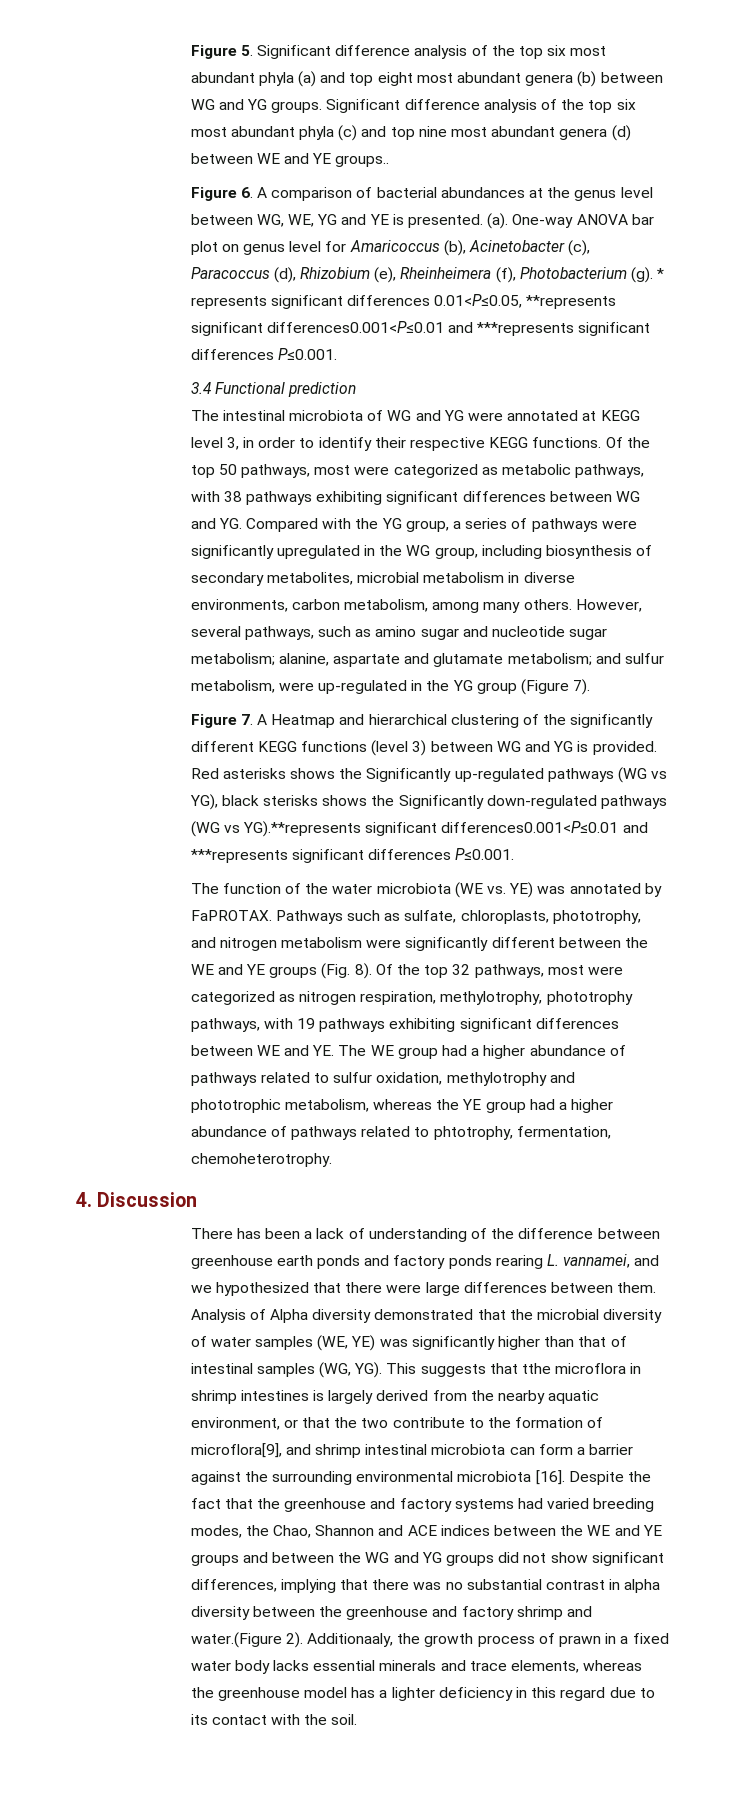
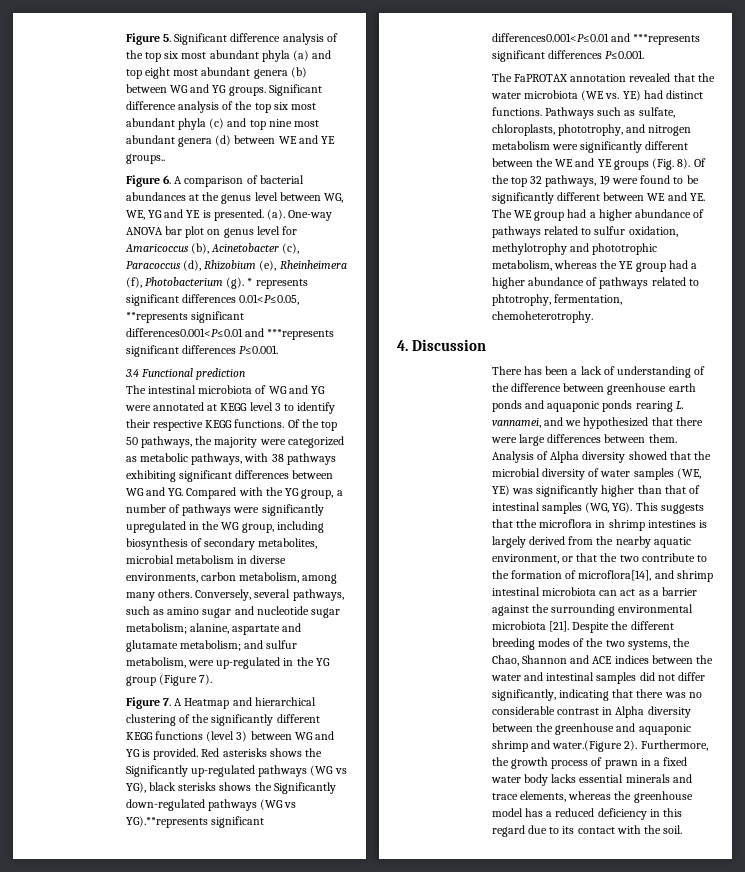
- The intestinal microbiota of WG and YG were annotated at KEGG level 3, in order to identify their respective KEGG functions.
+ The intestinal microbiota of WG and YG were annotated at KEGG level 3 to identify their respective KEGG functions.
- Of the top 50 pathways, most were categorized as metabolic pathways, with 38 pathways exhibiting significant differences between WG and YG. Compared with the YG group, a series of pathways were significantly upregulated in the WG group, including biosynthesis of secondary metabolites, microbial metabolism in diverse environments, carbon metabolism, among many others.
+ Of the top 50 pathways, the majority were categorized as metabolic pathways, with 38 pathways exhibiting significant differences between WG and YG. Compared with the YG group, a number of pathways were significantly upregulated in the WG group, including biosynthesis of secondary metabolites, microbial metabolism in diverse environments, carbon metabolism, among many others.
- However, several pathways, such as amino sugar and nucleotide sugar metabolism; alanine, aspartate and glutamate metabolism; and sulfur metabolism, were up-regulated in the YG group (Figure 7).
+ Conversely, several pathways, such as amino sugar and nucleotide sugar metabolism; alanine, aspartate and glutamate metabolism; and sulfur metabolism, were up-regulated in the YG group (Figure 7).
- The function of the water microbiota (WE vs. YE) was annotated by FaPROTAX.
+ The FaPROTAX annotation revealed that the water microbiota (WE vs. YE) had distinct functions.
- Of the top 32 pathways, most were categorized as nitrogen respiration, methylotrophy, phototrophy pathways, with 19 pathways exhibiting significant differences between WE and YE. The WE group had a higher abundance of pathways related to sulfur oxidation, methylotrophy and phototrophic metabolism, whereas the YE group had a higher abundance of pathways related to phtotrophy, fermentation, chemoheterotrophy.
+ Of the top 32 pathways, 19 were found to be significantly different between WE and YE. The WE group had a higher abundance of pathways related to sulfur oxidation, methylotrophy and phototrophic metabolism, whereas the YE group had a higher abundance of pathways related to phtotrophy, fermentation, chemoheterotrophy.
- There has been a lack of understanding of the difference between greenhouse earth ponds and factory ponds rearing L. vannamei, and we hypothesized that there were large differences between them.
+ There has been a lack of understanding of the difference between greenhouse earth ponds and aquaponic ponds rearing L. vannamei, and we hypothesized that there were large differences between them.
- Analysis of Alpha diversity demonstrated that the microbial diversity of water samples (WE, YE) was significantly higher than that of intestinal samples (WG, YG). This suggests that tthe microflora in shrimp intestines is largely derived from the nearby aquatic environment, or that the two contribute to the formation of microflora[9], and shrimp intestinal microbiota can form a barrier against the surrounding environmental microbiota [16].
+ Analysis of Alpha diversity showed that the microbial diversity of water samples (WE, YE) was significantly higher than that of intestinal samples (WG, YG). This suggests that tthe microflora in shrimp intestines is largely derived from the nearby aquatic environment, or that the two contribute to the formation of microflora[14], and shrimp intestinal microbiota can act as a barrier against the surrounding environmental microbiota [21].
- Despite the fact that the greenhouse and factory systems had varied breeding modes, the Chao, Shannon and ACE indices between the WE and YE groups and between the WG and YG groups did not show significant differences, implying that there was no substantial contrast in alpha diversity between the greenhouse and factory shrimp and water.(Figure 2).
+ Despite the different breeding modes of the two systems, the Chao, Shannon and ACE indices between the water and intestinal samples did not differ significantly, indicating that there was no considerable contrast in Alpha diversity between the greenhouse and aquaponic shrimp and water.(Figure 2).
- Additionaaly, the growth process of prawn in a fixed water body lacks essential minerals and trace elements, whereas the greenhouse model has a lighter deficiency in this regard due to its contact with the soil.
+ Furthermore, the growth process of prawn in a fixed water body lacks essential minerals and trace elements, whereas the greenhouse model has a reduced deficiency in this regard due to its contact with the soil.

